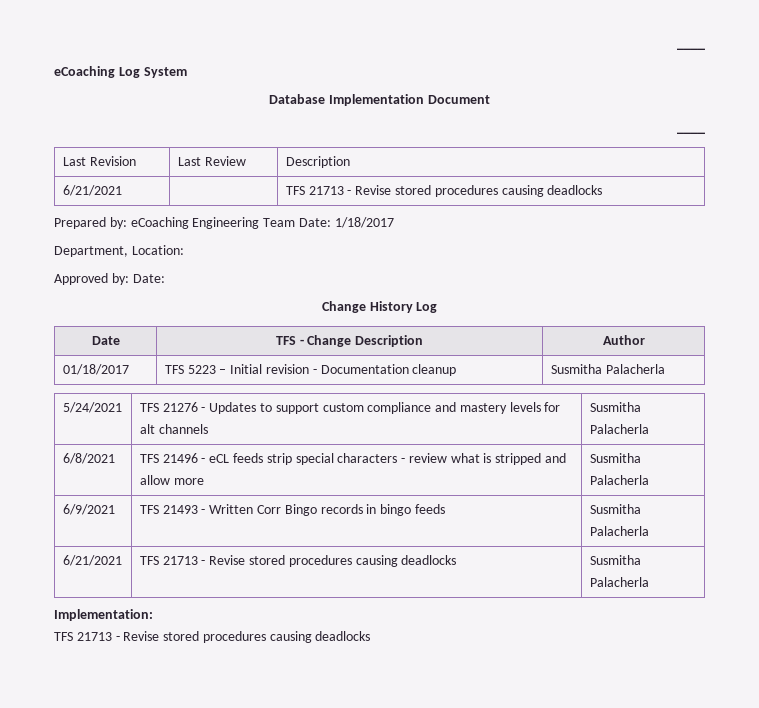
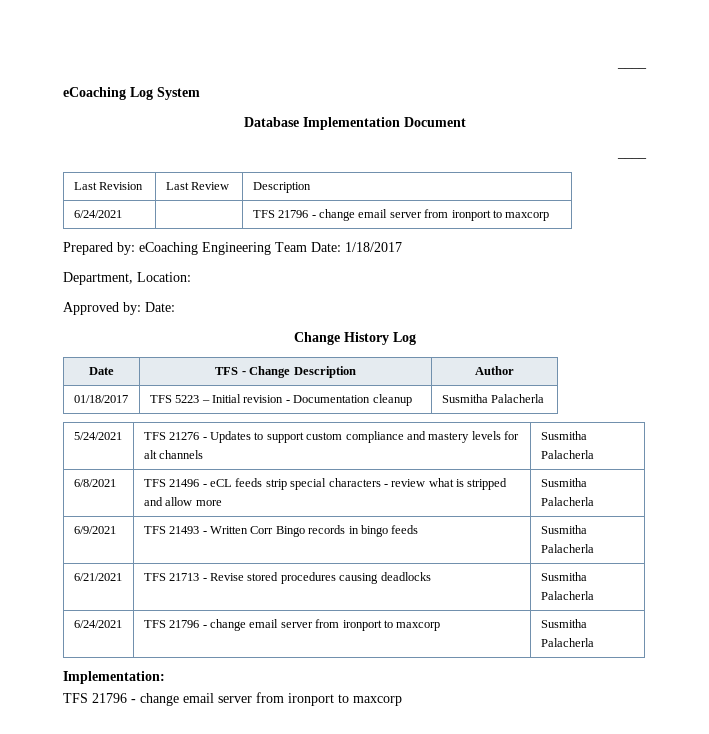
- 6/21/2021 | | TFS 21713 - Revise stored procedures causing deadlocks
+ 6/24/2021 | | TFS 21796 - change email server from ironport to maxcorp
+ 6/24/2021 | TFS 21796 - change email server from ironport to maxcorp | Susmitha Palacherla
  Implementation:
- TFS 21713 - Revise stored procedures causing deadlocks
+ TFS 21796 - change email server from ironport to maxcorp

